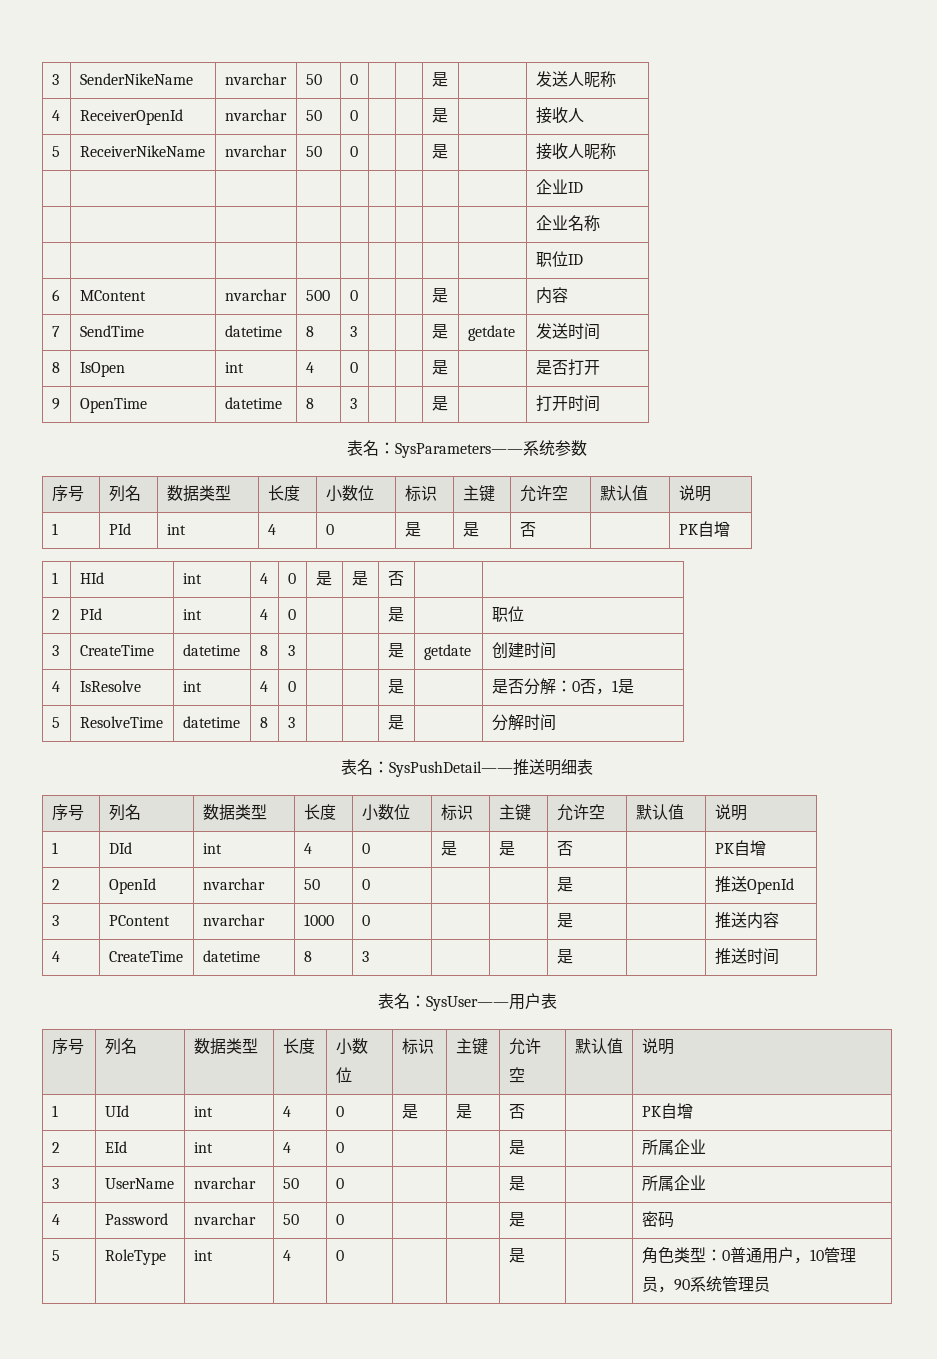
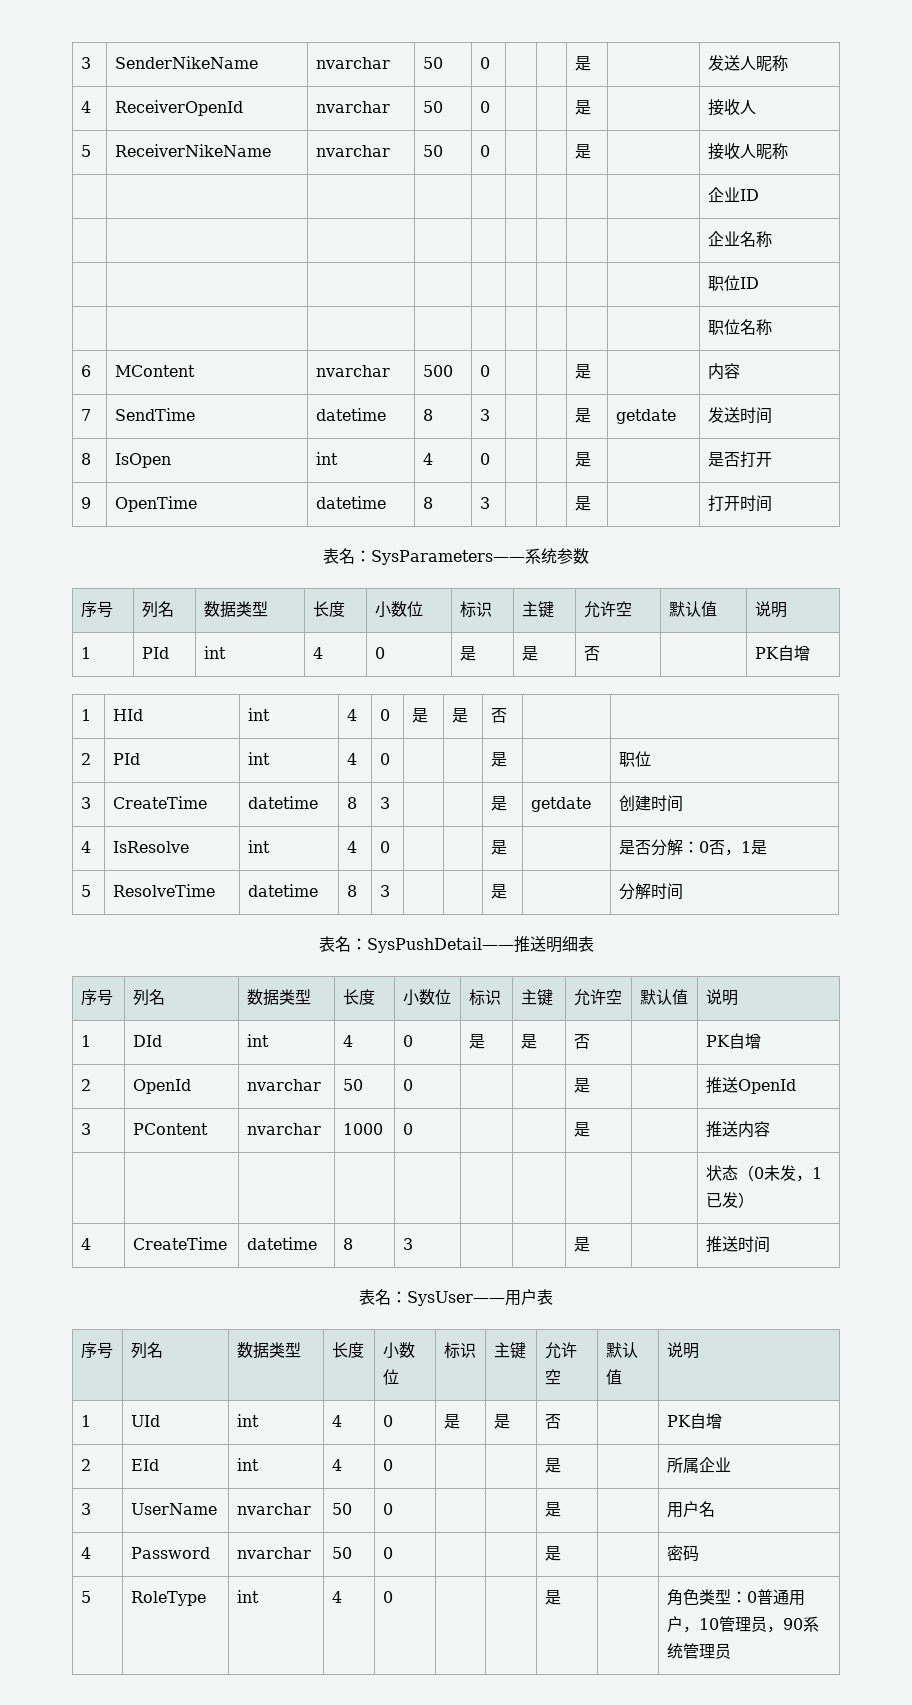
+ | | | | | | | | | 职位名称
+ | | | | | | | | | 状态（0未发，1已发）
- 3 | UserName | nvarchar | 50 | 0 | | | 是 | | 所属企业
+ 3 | UserName | nvarchar | 50 | 0 | | | 是 | | 用户名

